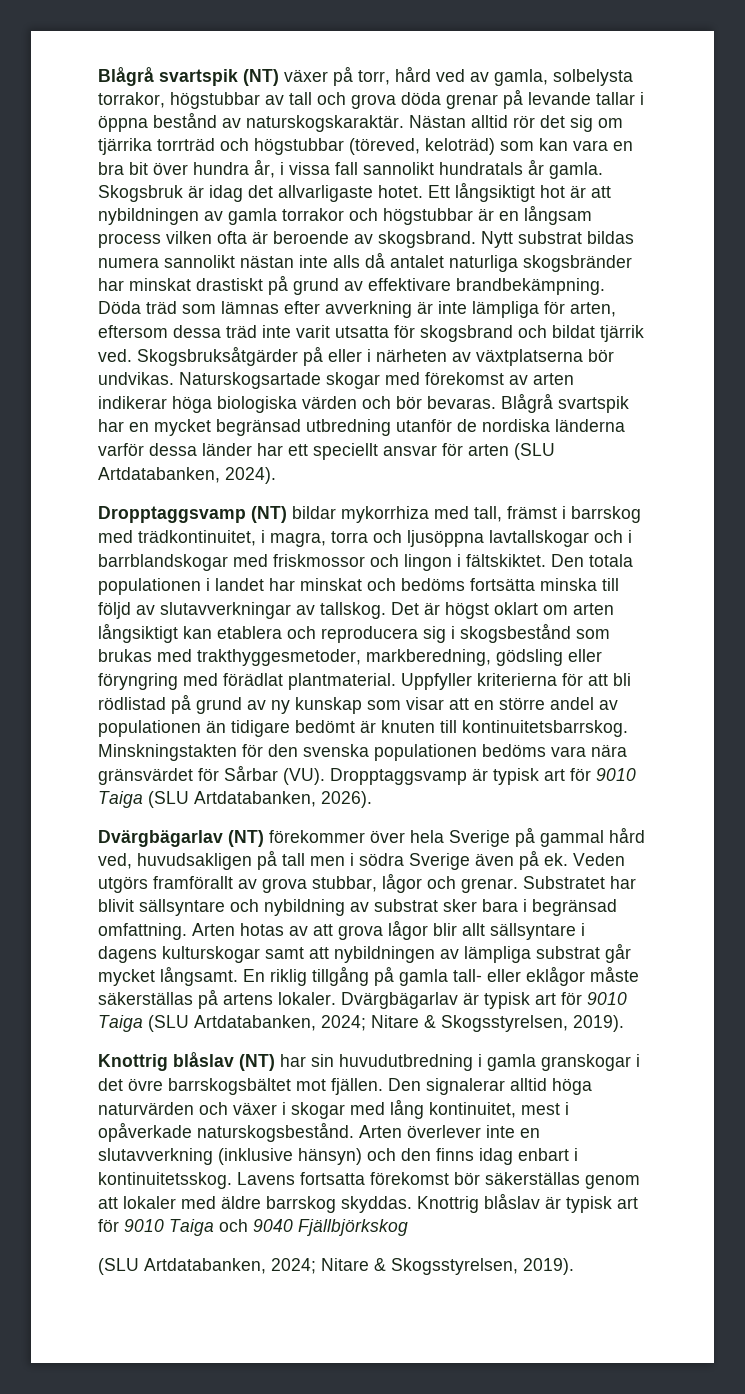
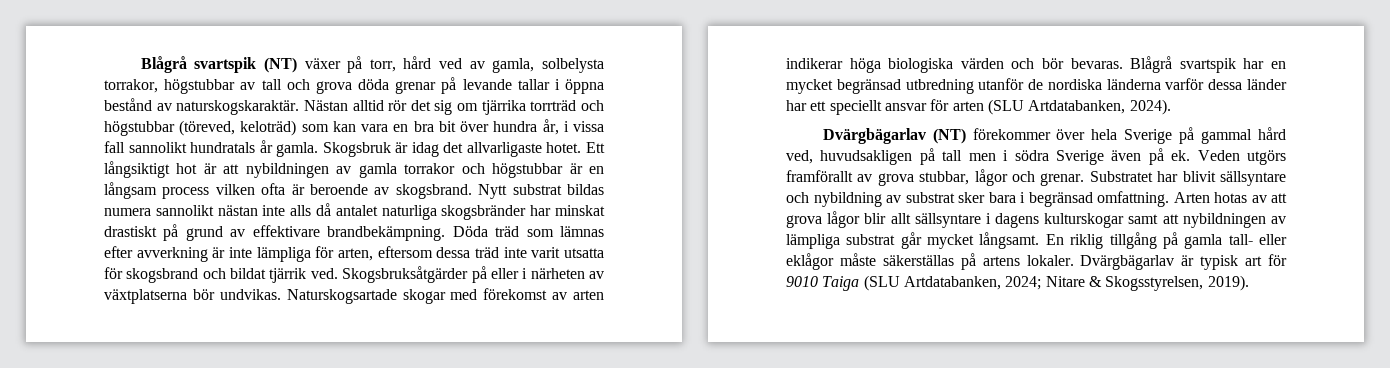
- Dropptaggsvamp (NT) bildar mykorrhiza med tall, främst i barrskog med trädkontinuitet, i magra, torra och ljusöppna lavtallskogar och i barrblandskogar med friskmossor och lingon i fältskiktet. Den totala populationen i landet har minskat och bedöms fortsätta minska till följd av slutavverkningar av tallskog. Det är högst oklart om arten långsiktigt kan etablera och reproducera sig i skogsbestånd som brukas med trakthyggesmetoder, markberedning, gödsling eller föryngring med förädlat plantmaterial. Uppfyller kriterierna för att bli rödlistad på grund av ny kunskap som visar att en större andel av populationen än tidigare bedömt är knuten till kontinuitetsbarrskog. Minskningstakten för den svenska populationen bedöms vara nära gränsvärdet för Sårbar (VU). Dropptaggsvamp är typisk art för 9010 Taiga (SLU Artdatabanken, 2026).
- Knottrig blåslav (NT) har sin huvudutbredning i gamla granskogar i det övre barrskogsbältet mot fjällen. Den signalerar alltid höga naturvärden och växer i skogar med lång kontinuitet, mest i opåverkade naturskogsbestånd. Arten överlever inte en slutavverkning (inklusive hänsyn) och den finns idag enbart i kontinuitetsskog. Lavens fortsatta förekomst bör säkerställas genom att lokaler med äldre barrskog skyddas. Knottrig blåslav är typisk art för 9010 Taiga och 9040 Fjällbjörkskog
- (SLU Artdatabanken, 2024; Nitare & Skogsstyrelsen, 2019).

